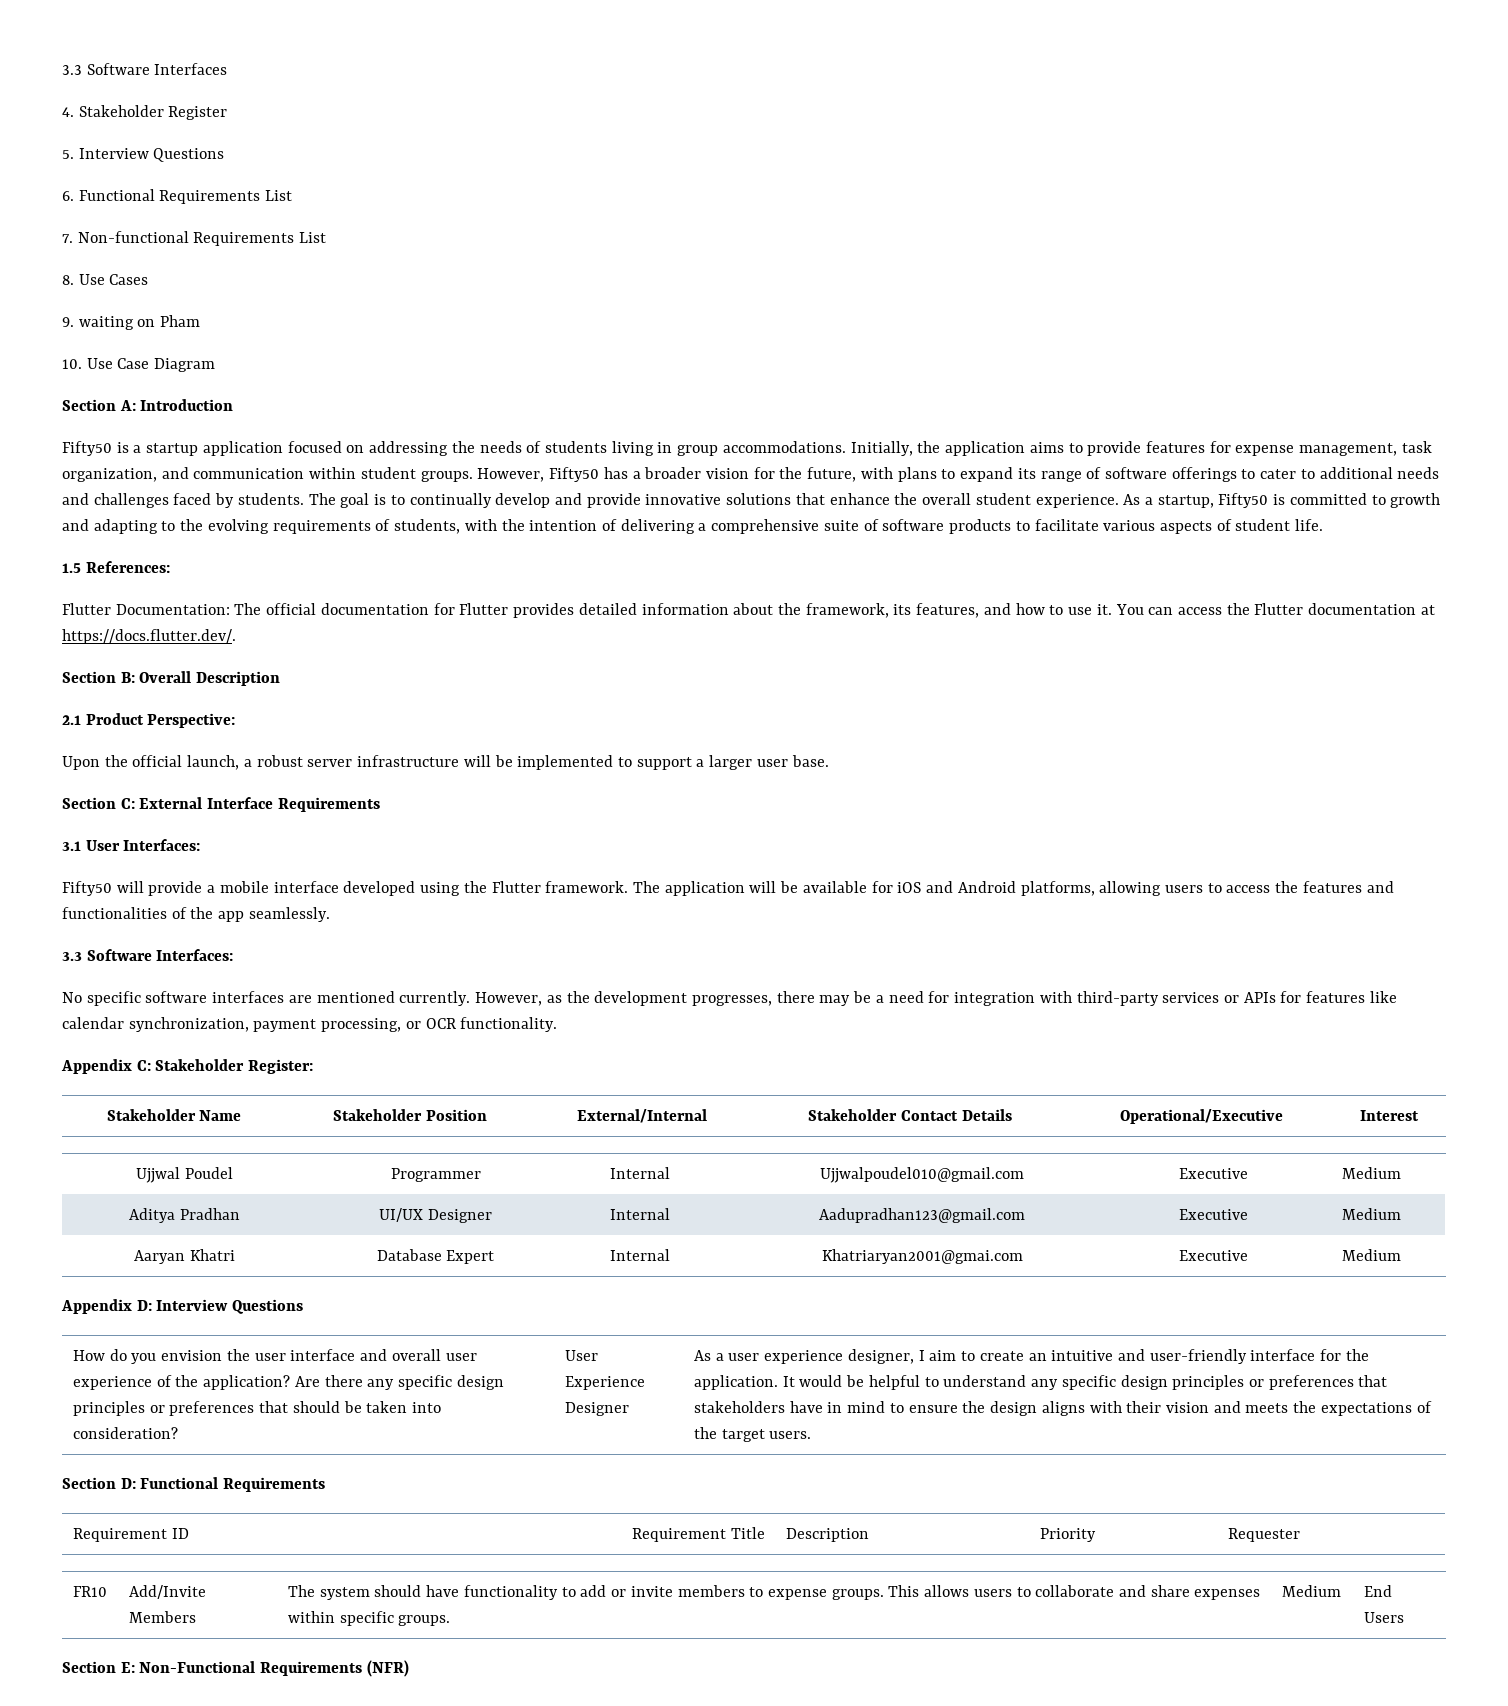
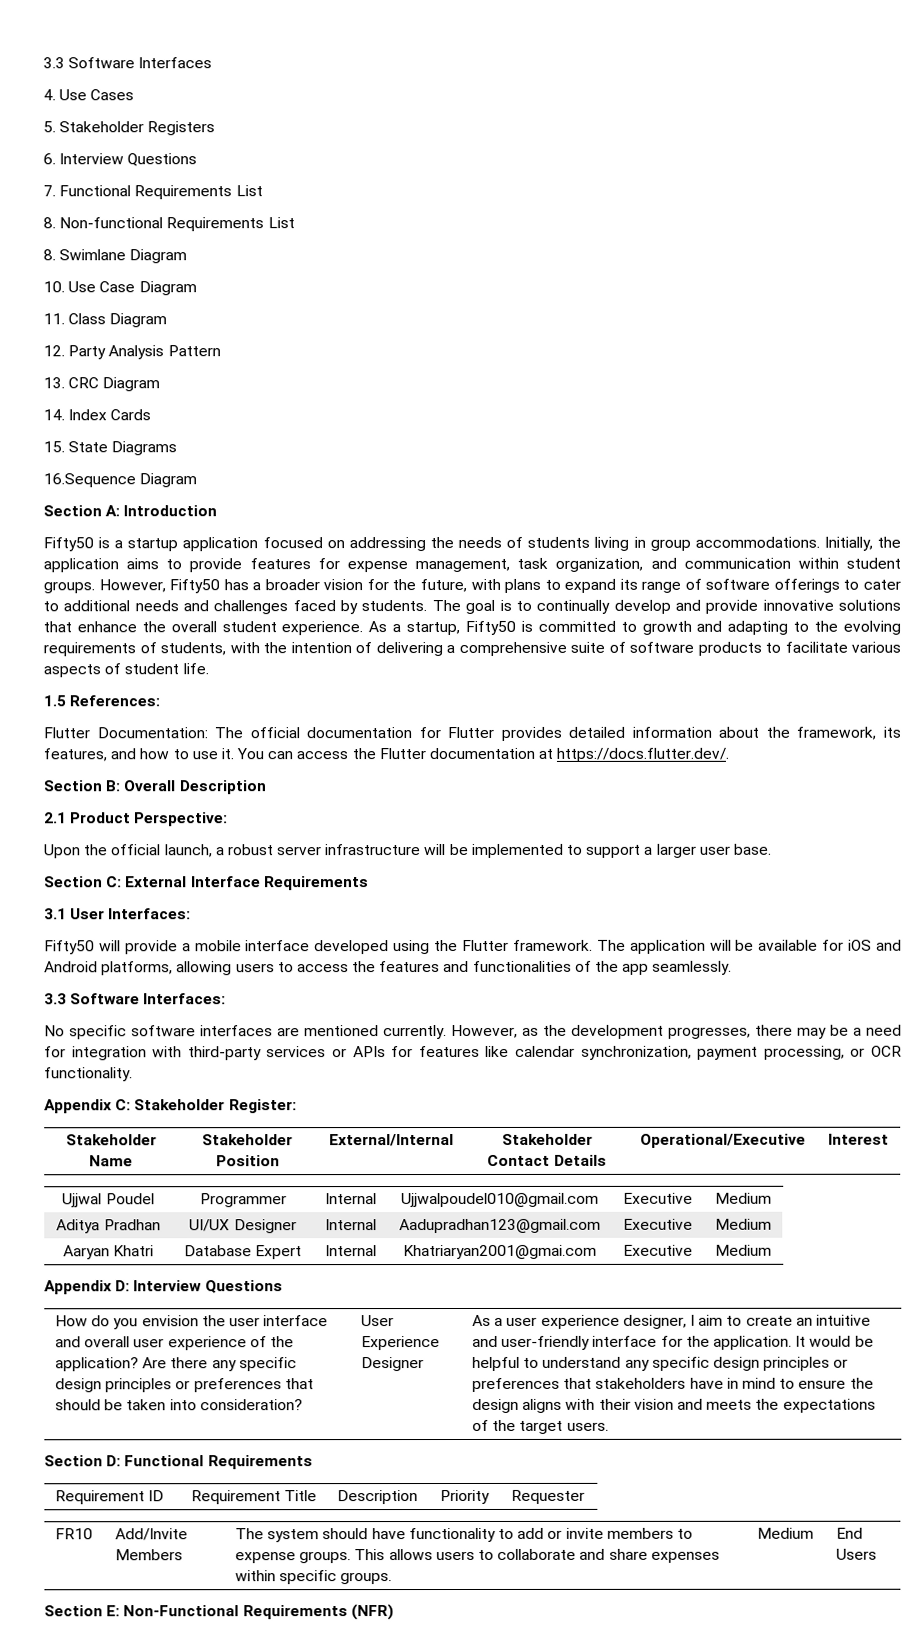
- 4. Stakeholder Register
+ 4. Use Cases
- 5. Interview Questions
- 6. Functional Requirements List
+ 5. Stakeholder Registers
+ 6. Interview Questions
+ 7. Functional Requirements List
- 7. Non-functional Requirements List
+ 8. Non-functional Requirements List
- 8. Use Cases
- 9. waiting on Pham
+ 8. Swimlane Diagram
  10. Use Case Diagram
+ 11. Class Diagram
+ 12. Party Analysis Pattern
+ 13. CRC Diagram
+ 14. Index Cards
+ 15. State Diagrams
+ 16.Sequence Diagram

